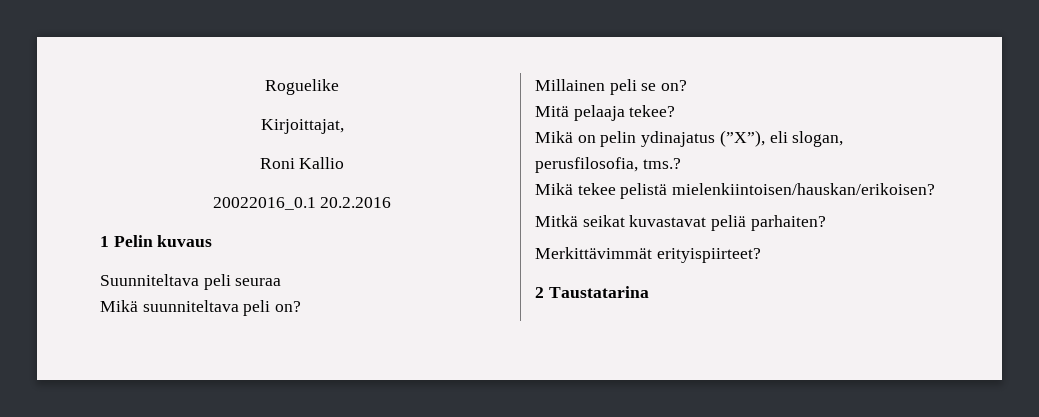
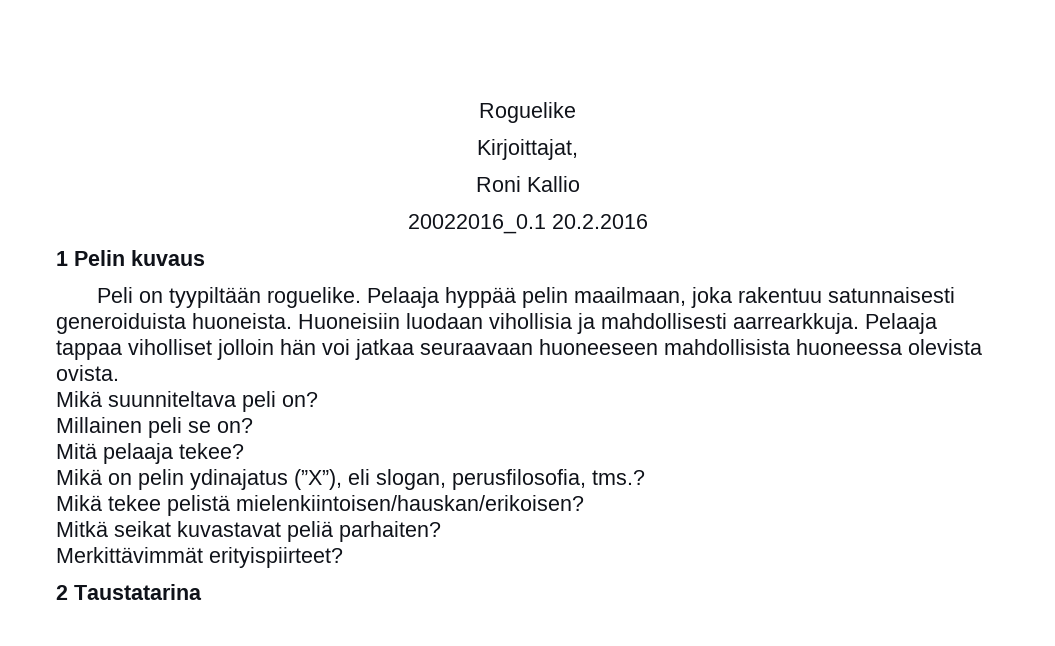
- Suunniteltava peli seuraa
+ Peli on tyypiltään roguelike. Pelaaja hyppää pelin maailmaan, joka rakentuu satunnaisesti generoiduista huoneista. Huoneisiin luodaan vihollisia ja mahdollisesti aarrearkkuja. Pelaaja tappaa viholliset jolloin hän voi jatkaa seuraavaan huoneeseen mahdollisista huoneessa olevista ovista.

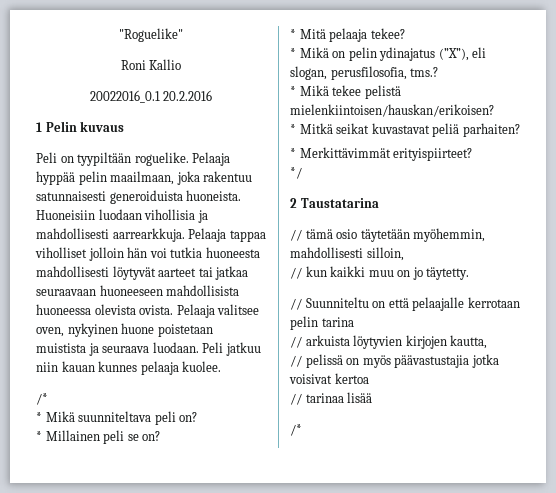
- Roguelike
- Kirjoittajat,
+ "Roguelike"
- Pelaaja tappaa viholliset jolloin hän voi jatkaa seuraavaan huoneeseen mahdollisista huoneessa olevista ovista.
- Mikä suunniteltava peli on?
+ Pelaaja tappaa viholliset jolloin hän voi tutkia huoneesta mahdollisesti löytyvät aarteet tai jatkaa seuraavaan huoneeseen mahdollisista huoneessa olevista ovista. Pelaaja valitsee oven, nykyinen huone poistetaan muistista ja seuraava luodaan. Peli jatkuu niin kauan kunnes pelaaja kuolee.
+ /*
+ * Mikä suunniteltava peli on?
- Millainen peli se on?
+ * Millainen peli se on?
- Mitä pelaaja tekee?
+ * Mitä pelaaja tekee?
- Mikä on pelin ydinajatus (”X”), eli slogan, perusfilosofia, tms.?
+ * Mikä on pelin ydinajatus (”X”), eli slogan, perusfilosofia, tms.?
- Mikä tekee pelistä mielenkiintoisen/hauskan/erikoisen?
+ * Mikä tekee pelistä mielenkiintoisen/hauskan/erikoisen?
- Mitkä seikat kuvastavat peliä parhaiten?
+ * Mitkä seikat kuvastavat peliä parhaiten?
- Merkittävimmät erityispiirteet?
+ * Merkittävimmät erityispiirteet?
+ */
+ // tämä osio täytetään myöhemmin, mahdollisesti silloin,
+ // kun kaikki muu on jo täytetty.
+ // Suunniteltu on että pelaajalle kerrotaan pelin tarina
+ // arkuista löytyvien kirjojen kautta,
+ // pelissä on myös päävastustajia jotka voisivat kertoa
+ // tarinaa lisää
+ /*

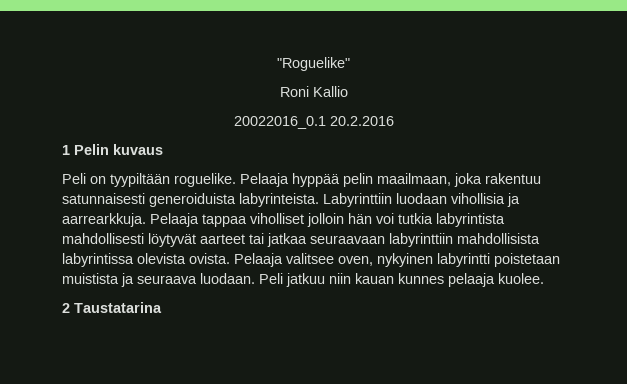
- Pelaaja hyppää pelin maailmaan, joka rakentuu satunnaisesti generoiduista huoneista. Huoneisiin luodaan vihollisia ja mahdollisesti aarrearkkuja.
+ Pelaaja hyppää pelin maailmaan, joka rakentuu satunnaisesti generoiduista labyrinteista. Labyrinttiin luodaan vihollisia ja aarrearkkuja.
- Pelaaja tappaa viholliset jolloin hän voi tutkia huoneesta mahdollisesti löytyvät aarteet tai jatkaa seuraavaan huoneeseen mahdollisista huoneessa olevista ovista.
+ Pelaaja tappaa viholliset jolloin hän voi tutkia labyrintista mahdollisesti löytyvät aarteet tai jatkaa seuraavaan labyrinttiin mahdollisista labyrintissa olevista ovista.
- Pelaaja valitsee oven, nykyinen huone poistetaan muistista ja seuraava luodaan.
+ Pelaaja valitsee oven, nykyinen labyrintti poistetaan muistista ja seuraava luodaan.
  Peli jatkuu niin kauan kunnes pelaaja kuolee.
- /*
- * Mikä suunniteltava peli on?
- * Millainen peli se on?
- * Mitä pelaaja tekee?
- * Mikä on pelin ydinajatus (”X”), eli slogan, perusfilosofia, tms.?
- * Mikä tekee pelistä mielenkiintoisen/hauskan/erikoisen?
- * Mitkä seikat kuvastavat peliä parhaiten?
- * Merkittävimmät erityispiirteet?
- */
  2 Taustatarina
- // tämä osio täytetään myöhemmin, mahdollisesti silloin,
- // kun kaikki muu on jo täytetty.
- // Suunniteltu on että pelaajalle kerrotaan pelin tarina
- // arkuista löytyvien kirjojen kautta,
- // pelissä on myös päävastustajia jotka voisivat kertoa
- // tarinaa lisää
- /*

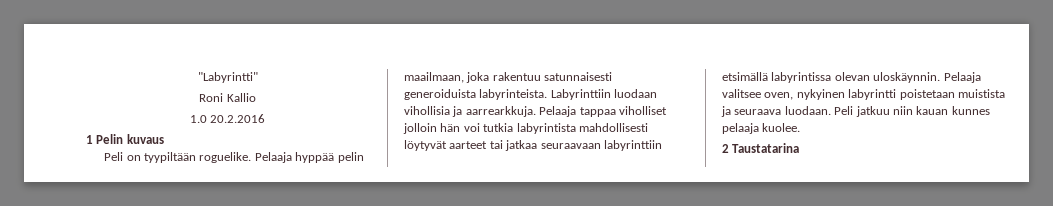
- "Roguelike"
+ "Labyrintti"
- 20022016_0.1 20.2.2016
+ 1.0 20.2.2016
- Pelaaja tappaa viholliset jolloin hän voi tutkia labyrintista mahdollisesti löytyvät aarteet tai jatkaa seuraavaan labyrinttiin mahdollisista labyrintissa olevista ovista.
+ Pelaaja tappaa viholliset jolloin hän voi tutkia labyrintista mahdollisesti löytyvät aarteet tai jatkaa seuraavaan labyrinttiin etsimällä labyrintissa olevan uloskäynnin.

